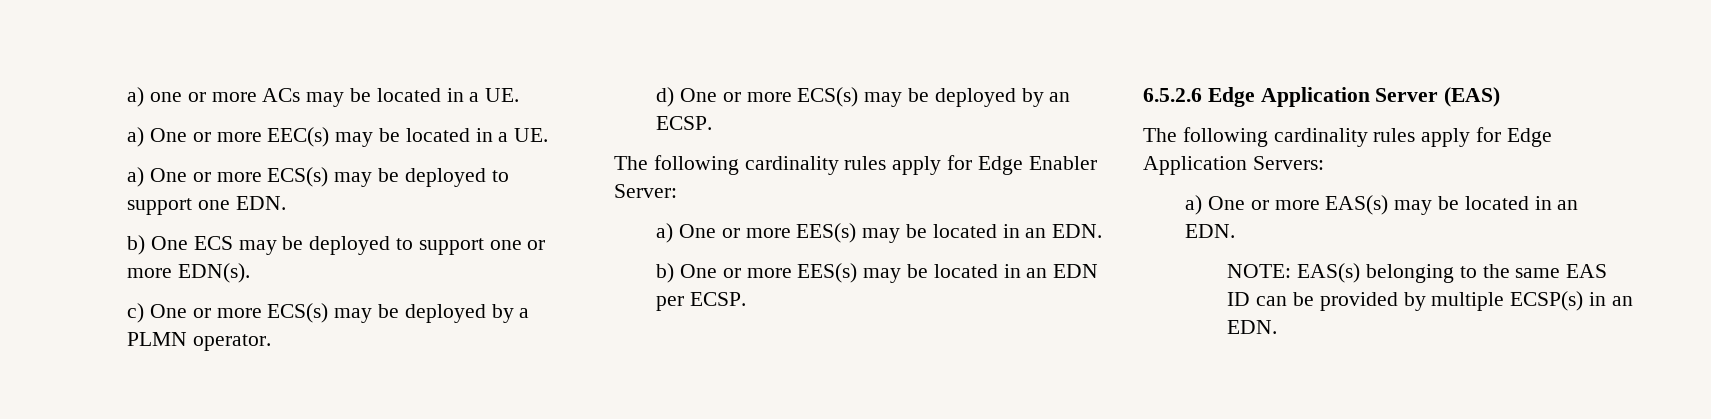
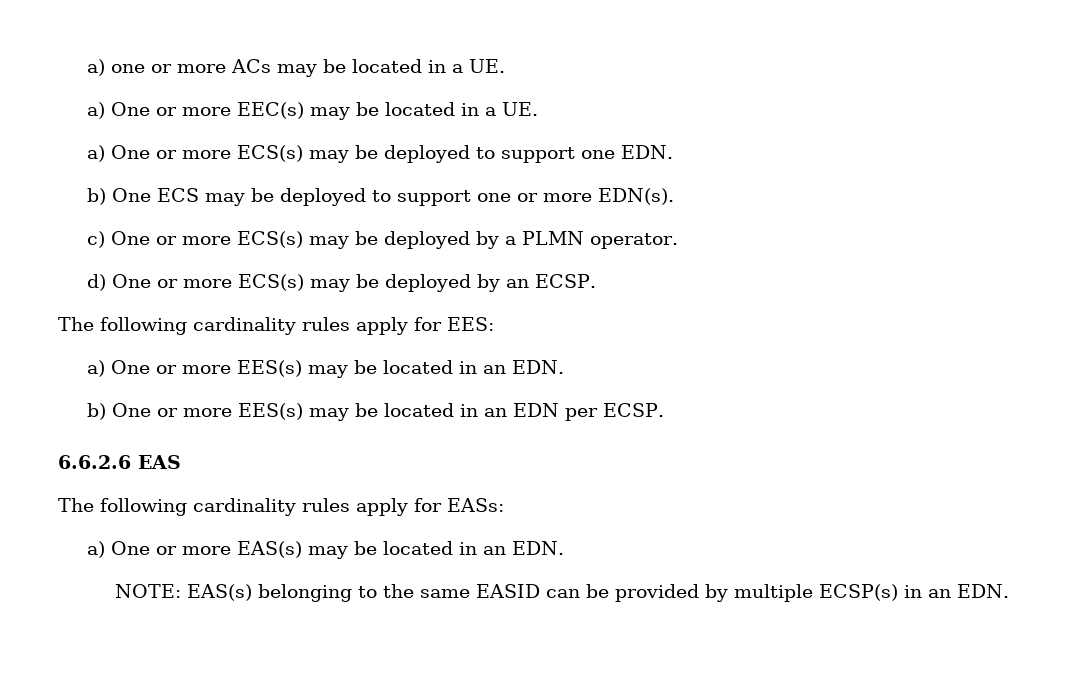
- The following cardinality rules apply for Edge Enabler Server:
+ The following cardinality rules apply for EES:
- 6.5.2.6 Edge Application Server (EAS)
- The following cardinality rules apply for Edge Application Servers:
+ 6.6.2.6 EAS
+ The following cardinality rules apply for EASs:
- NOTE: EAS(s) belonging to the same EAS ID can be provided by multiple ECSP(s) in an EDN.
+ NOTE: EAS(s) belonging to the same EASID can be provided by multiple ECSP(s) in an EDN.

